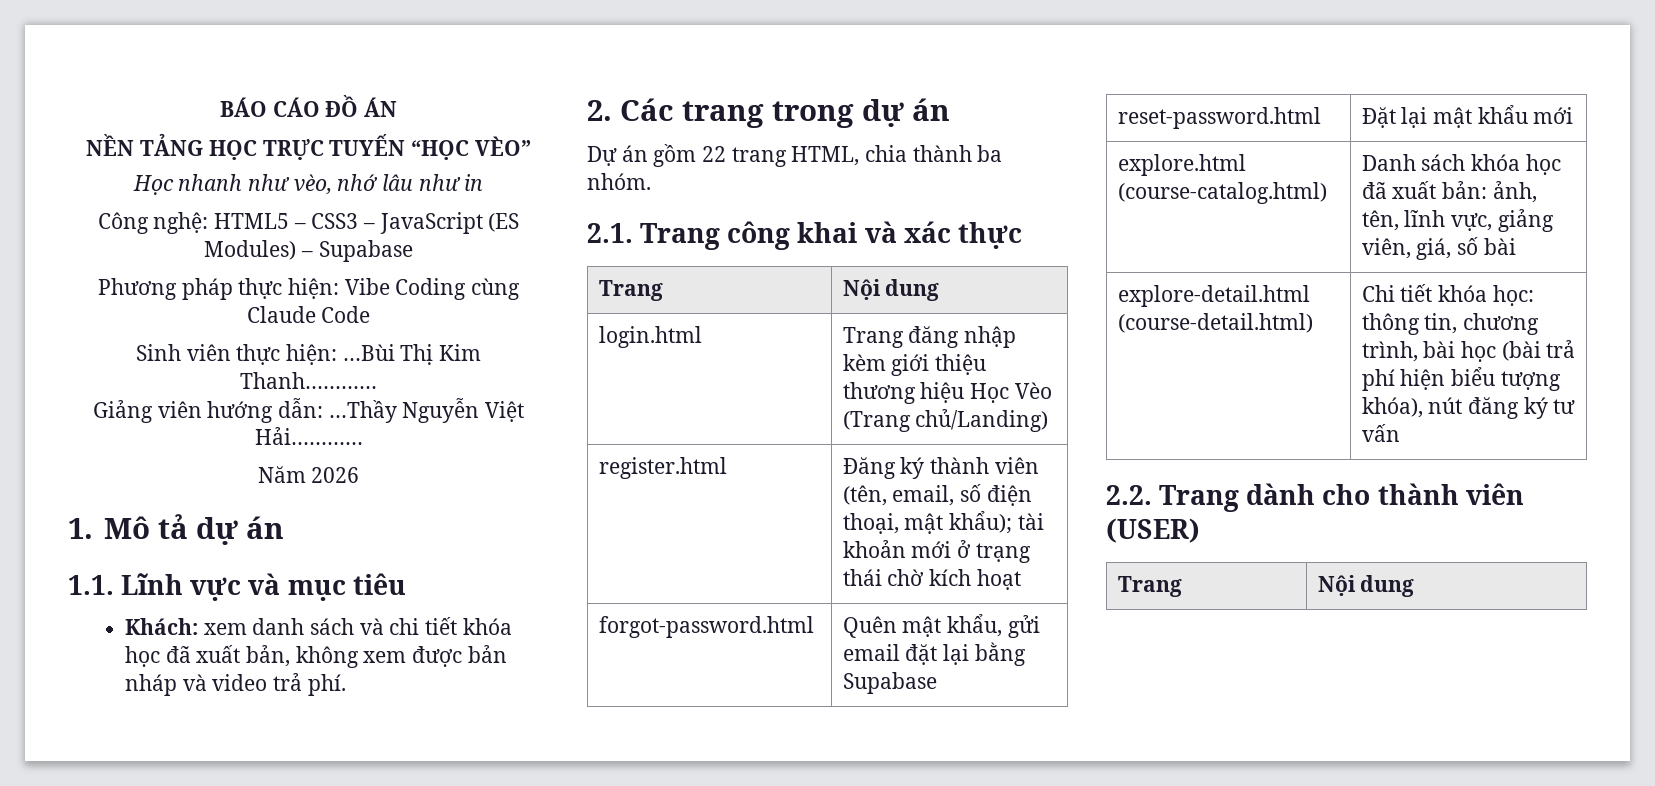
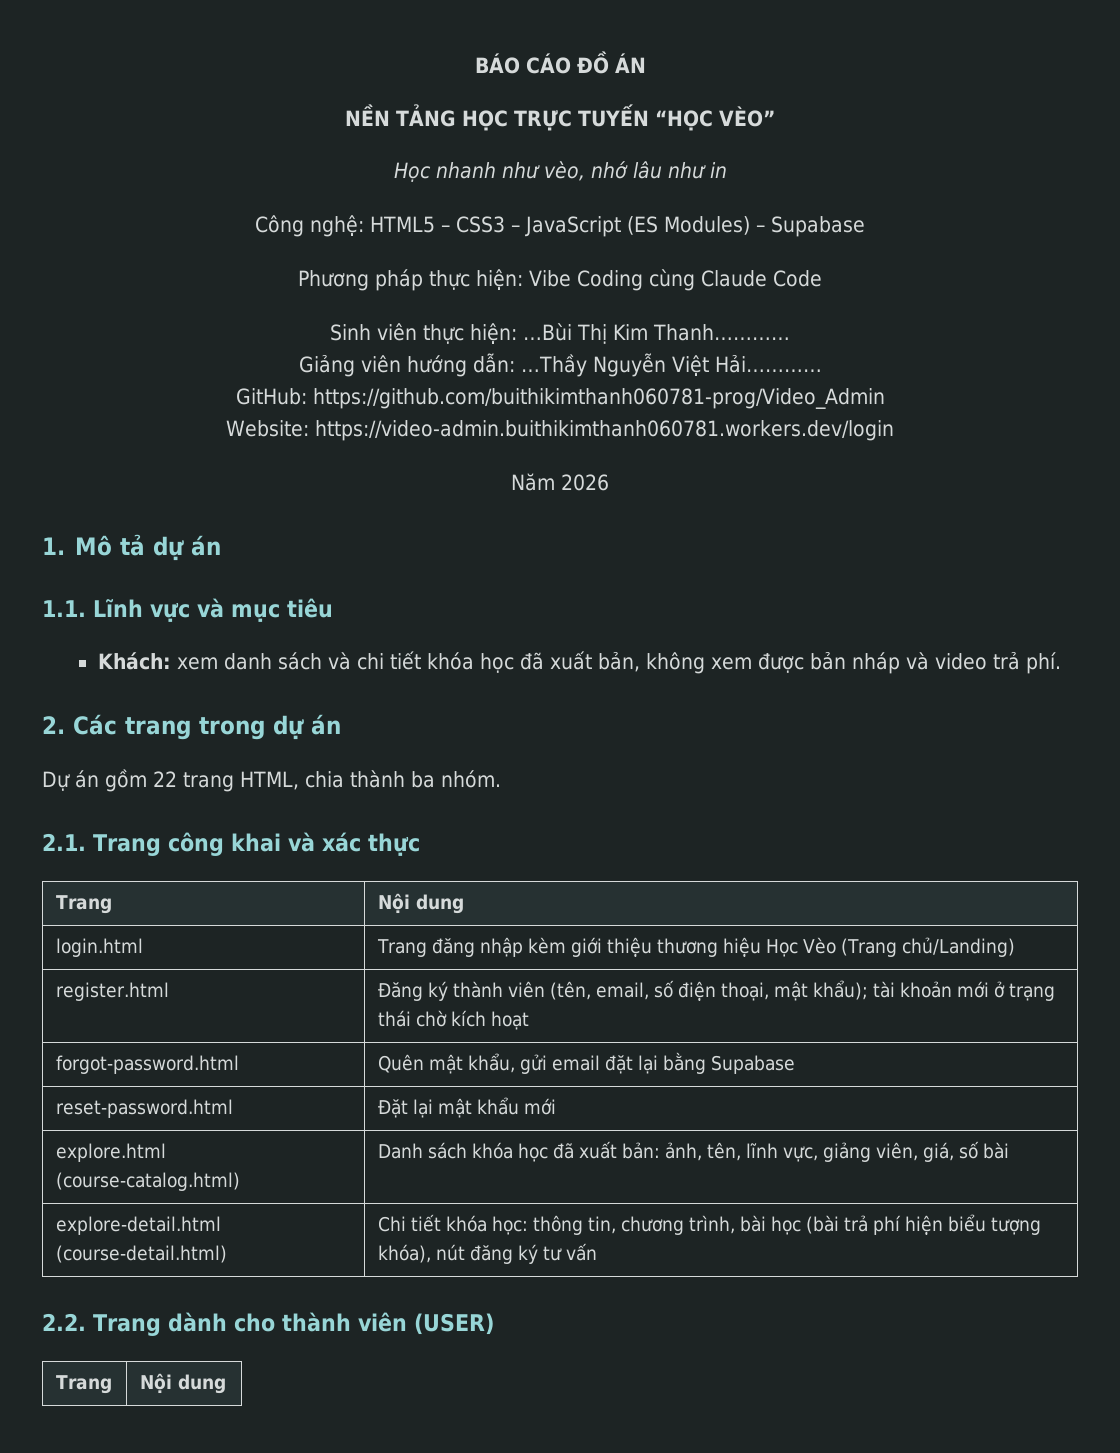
+ GitHub: https://github.com/buithikimthanh060781-prog/Video_Admin
+ Website: https://video-admin.buithikimthanh060781.workers.dev/login

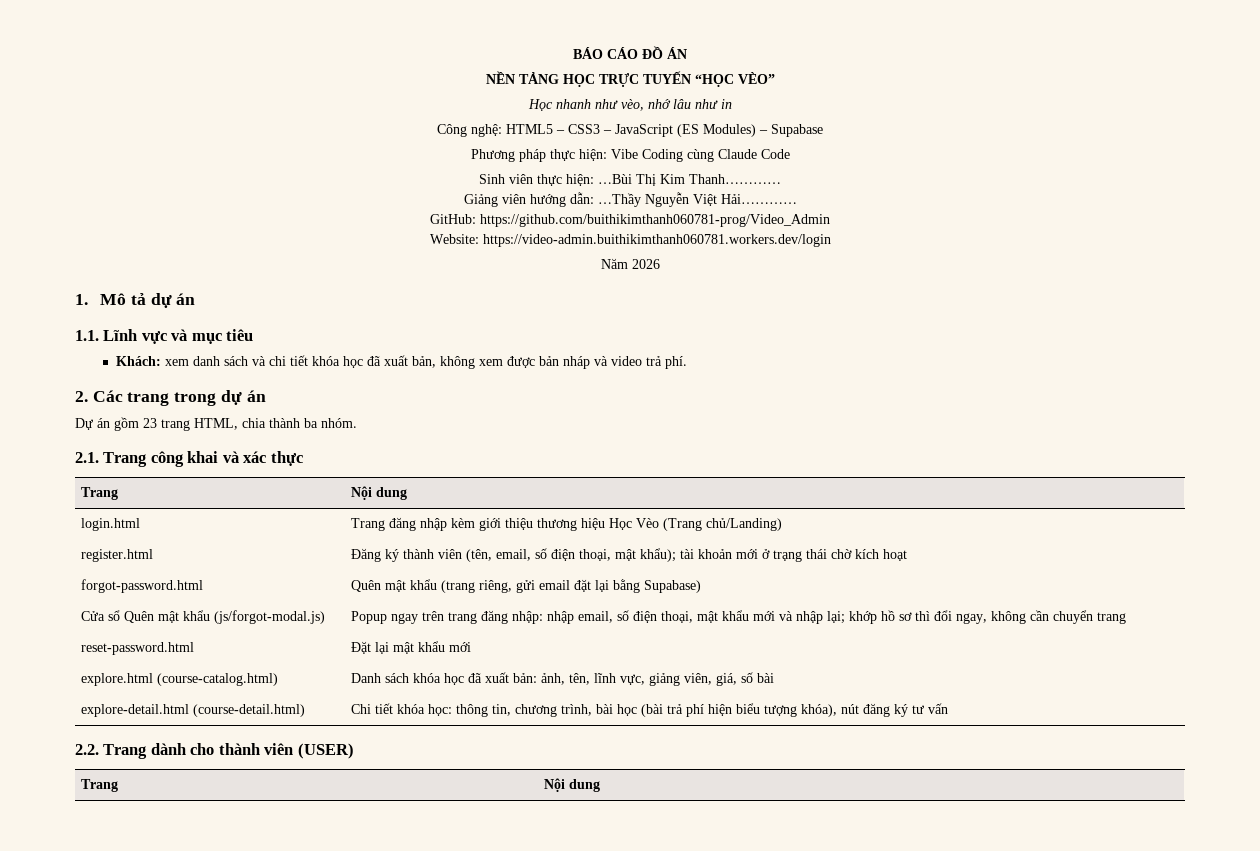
- Dự án gồm 22 trang HTML, chia thành ba nhóm.
+ Dự án gồm 23 trang HTML, chia thành ba nhóm.
- forgot-password.html | Quên mật khẩu, gửi email đặt lại bằng Supabase
+ forgot-password.html | Quên mật khẩu (trang riêng, gửi email đặt lại bằng Supabase)
+ Cửa sổ Quên mật khẩu (js/forgot-modal.js) | Popup ngay trên trang đăng nhập: nhập email, số điện thoại, mật khẩu mới và nhập lại; khớp hồ sơ thì đổi ngay, không cần chuyển trang

